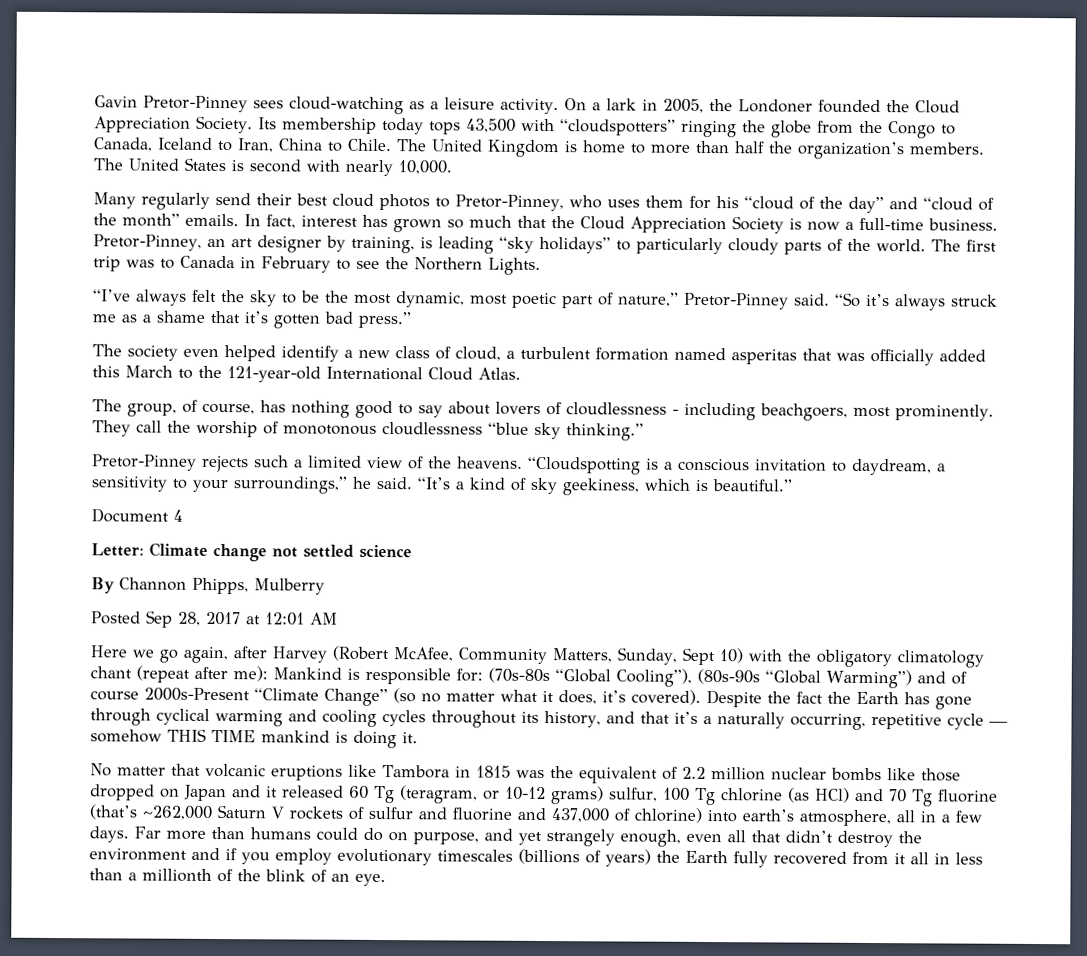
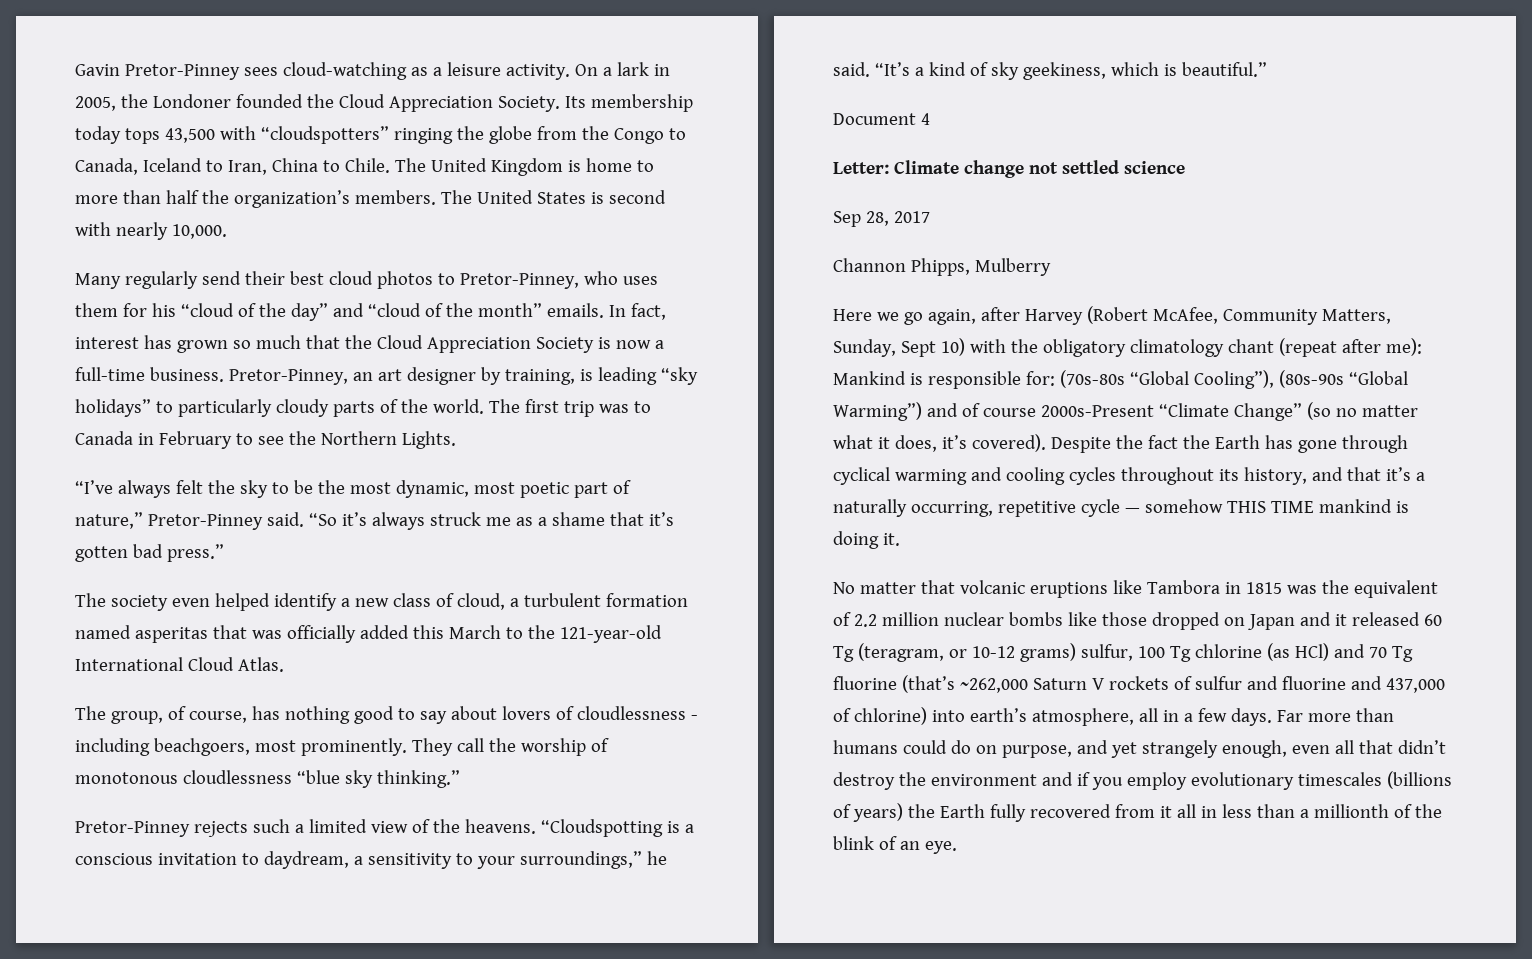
- By Channon Phipps, Mulberry
+ Sep 28, 2017
+ Channon Phipps, Mulberry
- Posted Sep 28, 2017 at 12:01 AM

